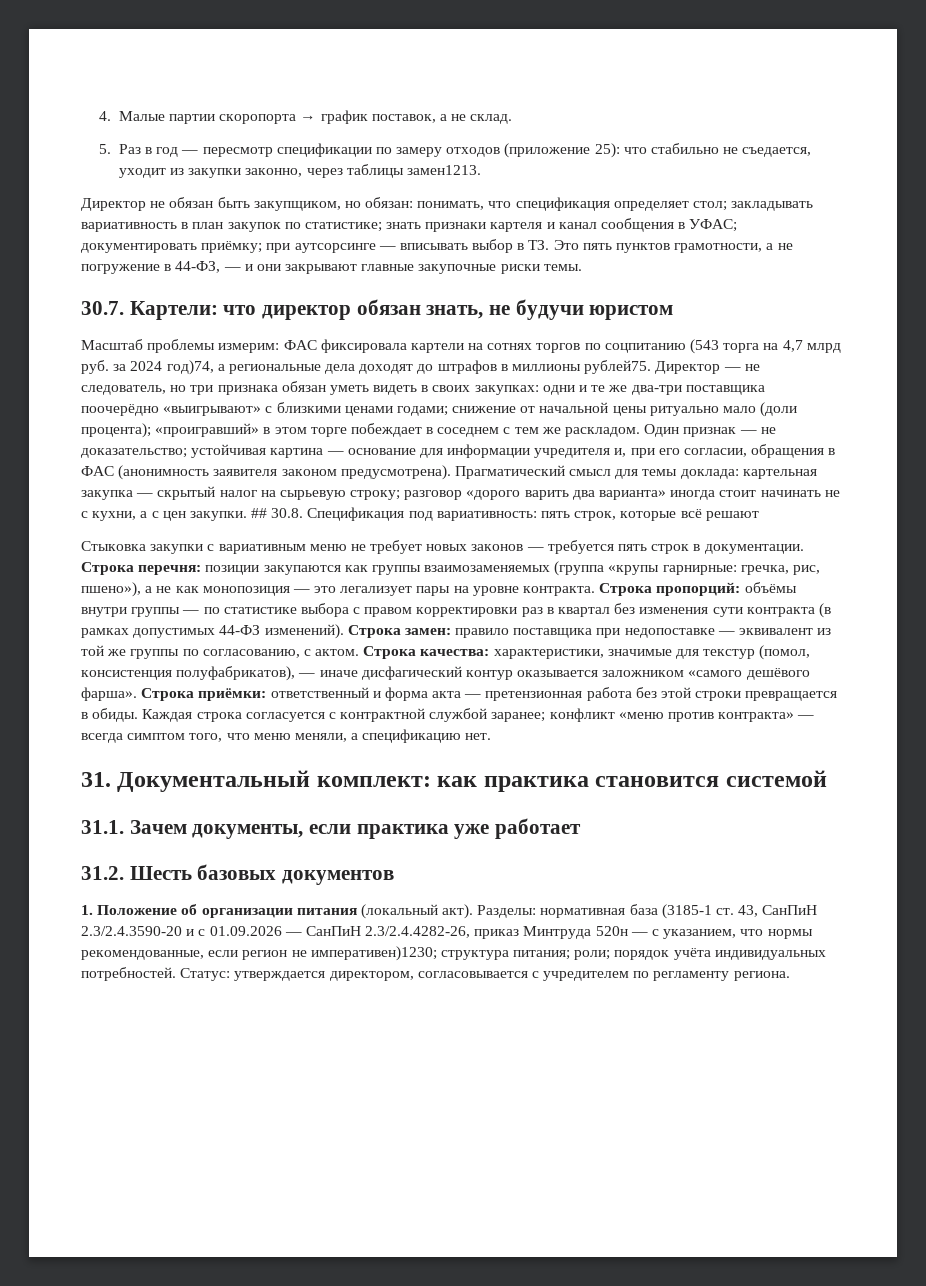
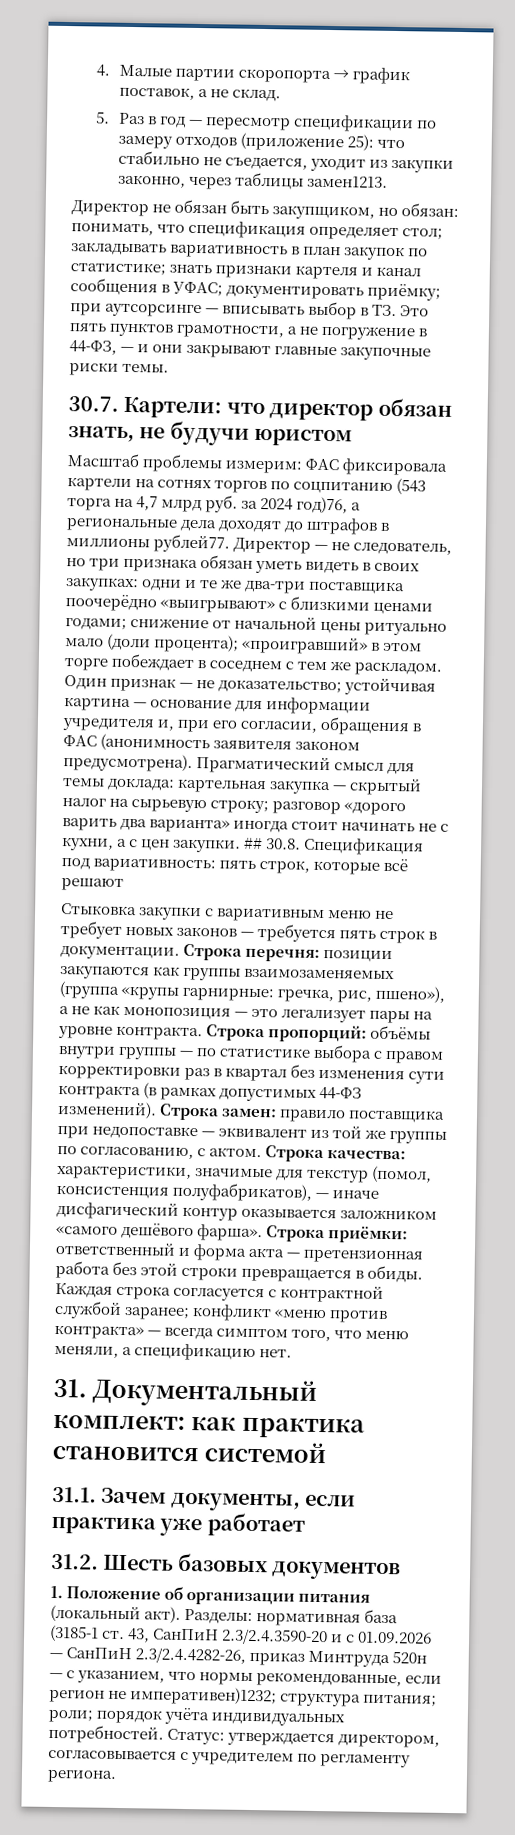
- Масштаб проблемы измерим: ФАС фиксировала картели на сотнях торгов по соцпитанию (543 торга на 4,7 млрд руб. за 2024 год)74, а региональные дела доходят до штрафов в миллионы рублей75.
+ Масштаб проблемы измерим: ФАС фиксировала картели на сотнях торгов по соцпитанию (543 торга на 4,7 млрд руб. за 2024 год)76, а региональные дела доходят до штрафов в миллионы рублей77.
- Разделы: нормативная база (3185-1 ст. 43, СанПиН 2.3/2.4.3590-20 и с 01.09.2026 — СанПиН 2.3/2.4.4282-26, приказ Минтруда 520н — с указанием, что нормы рекомендованные, если регион не императивен)1230; структура питания; роли; порядок учёта индивидуальных потребностей.
+ Разделы: нормативная база (3185-1 ст. 43, СанПиН 2.3/2.4.3590-20 и с 01.09.2026 — СанПиН 2.3/2.4.4282-26, приказ Минтруда 520н — с указанием, что нормы рекомендованные, если регион не императивен)1232; структура питания; роли; порядок учёта индивидуальных потребностей.

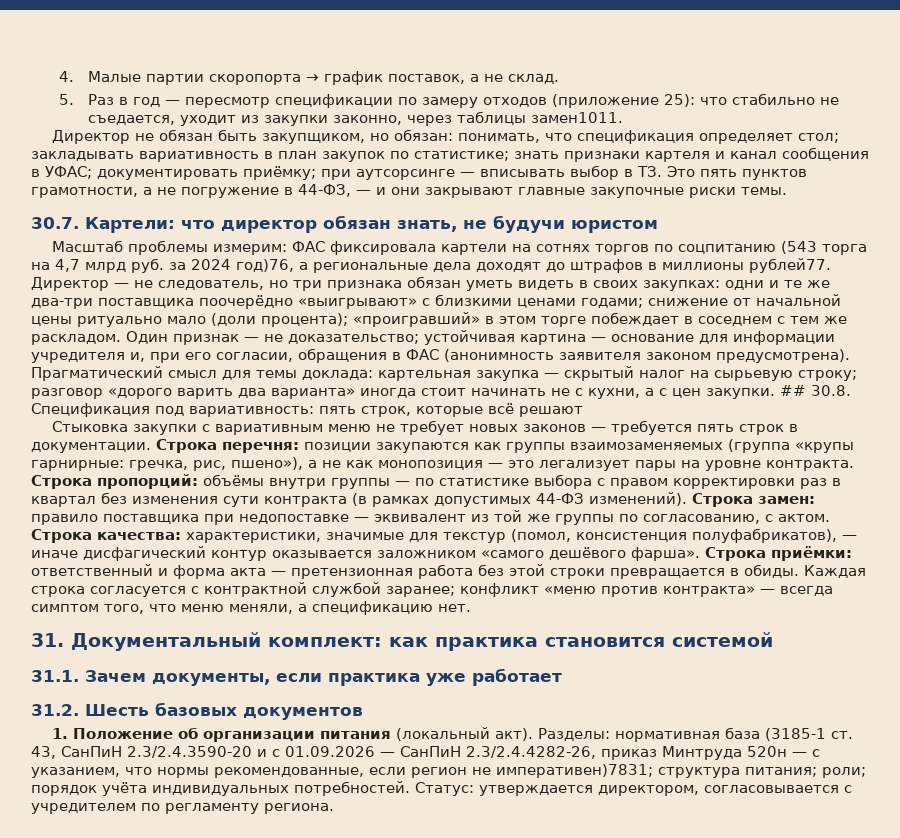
- 5. Раз в год — пересмотр спецификации по замеру отходов (приложение 25): что стабильно не съедается, уходит из закупки законно, через таблицы замен1213.
+ 5. Раз в год — пересмотр спецификации по замеру отходов (приложение 25): что стабильно не съедается, уходит из закупки законно, через таблицы замен1011.
- Разделы: нормативная база (3185-1 ст. 43, СанПиН 2.3/2.4.3590-20 и с 01.09.2026 — СанПиН 2.3/2.4.4282-26, приказ Минтруда 520н — с указанием, что нормы рекомендованные, если регион не императивен)1232; структура питания; роли; порядок учёта индивидуальных потребностей.
+ Разделы: нормативная база (3185-1 ст. 43, СанПиН 2.3/2.4.3590-20 и с 01.09.2026 — СанПиН 2.3/2.4.4282-26, приказ Минтруда 520н — с указанием, что нормы рекомендованные, если регион не императивен)7831; структура питания; роли; порядок учёта индивидуальных потребностей.

